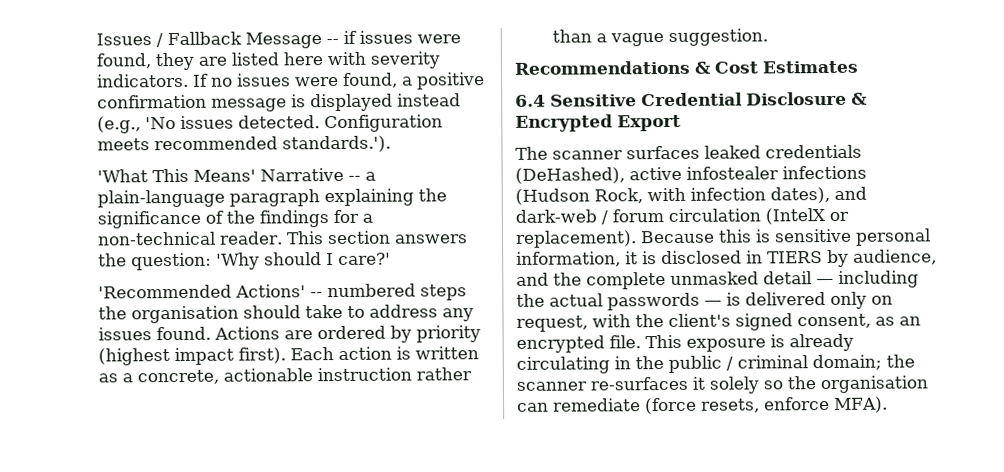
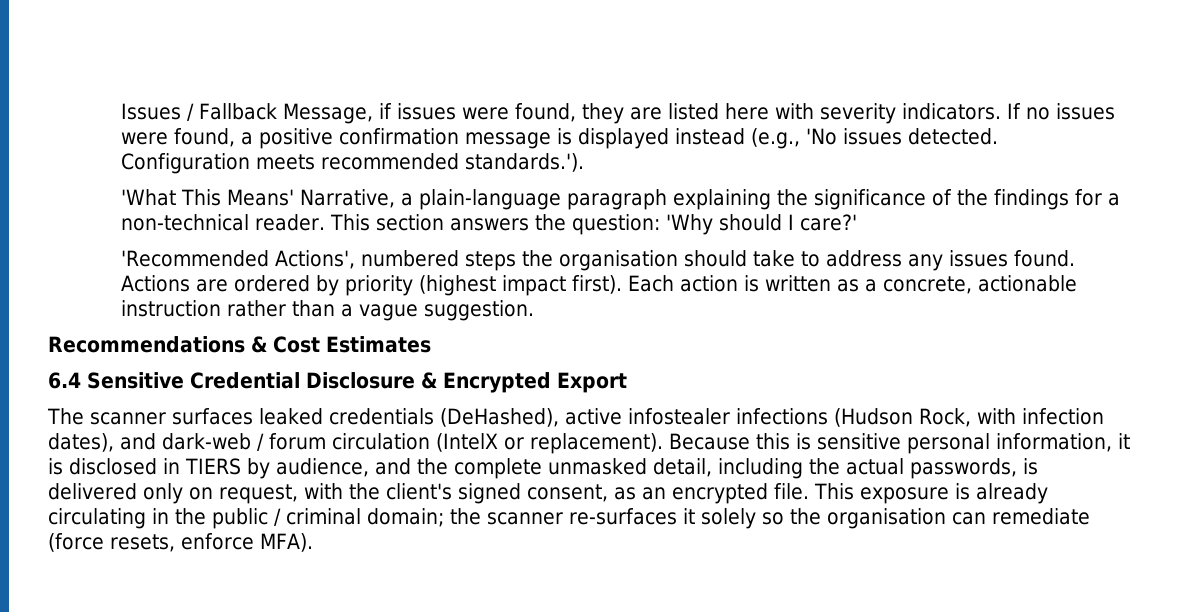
- Issues / Fallback Message -- if issues were found, they are listed here with severity indicators.
+ Issues / Fallback Message, if issues were found, they are listed here with severity indicators.
- 'What This Means' Narrative -- a plain-language paragraph explaining the significance of the findings for a non-technical reader.
+ 'What This Means' Narrative, a plain-language paragraph explaining the significance of the findings for a non-technical reader.
- 'Recommended Actions' -- numbered steps the organisation should take to address any issues found.
+ 'Recommended Actions', numbered steps the organisation should take to address any issues found.
- Because this is sensitive personal information, it is disclosed in TIERS by audience, and the complete unmasked detail — including the actual passwords — is delivered only on request, with the client's signed consent, as an encrypted file.
+ Because this is sensitive personal information, it is disclosed in TIERS by audience, and the complete unmasked detail, including the actual passwords, is delivered only on request, with the client's signed consent, as an encrypted file.

